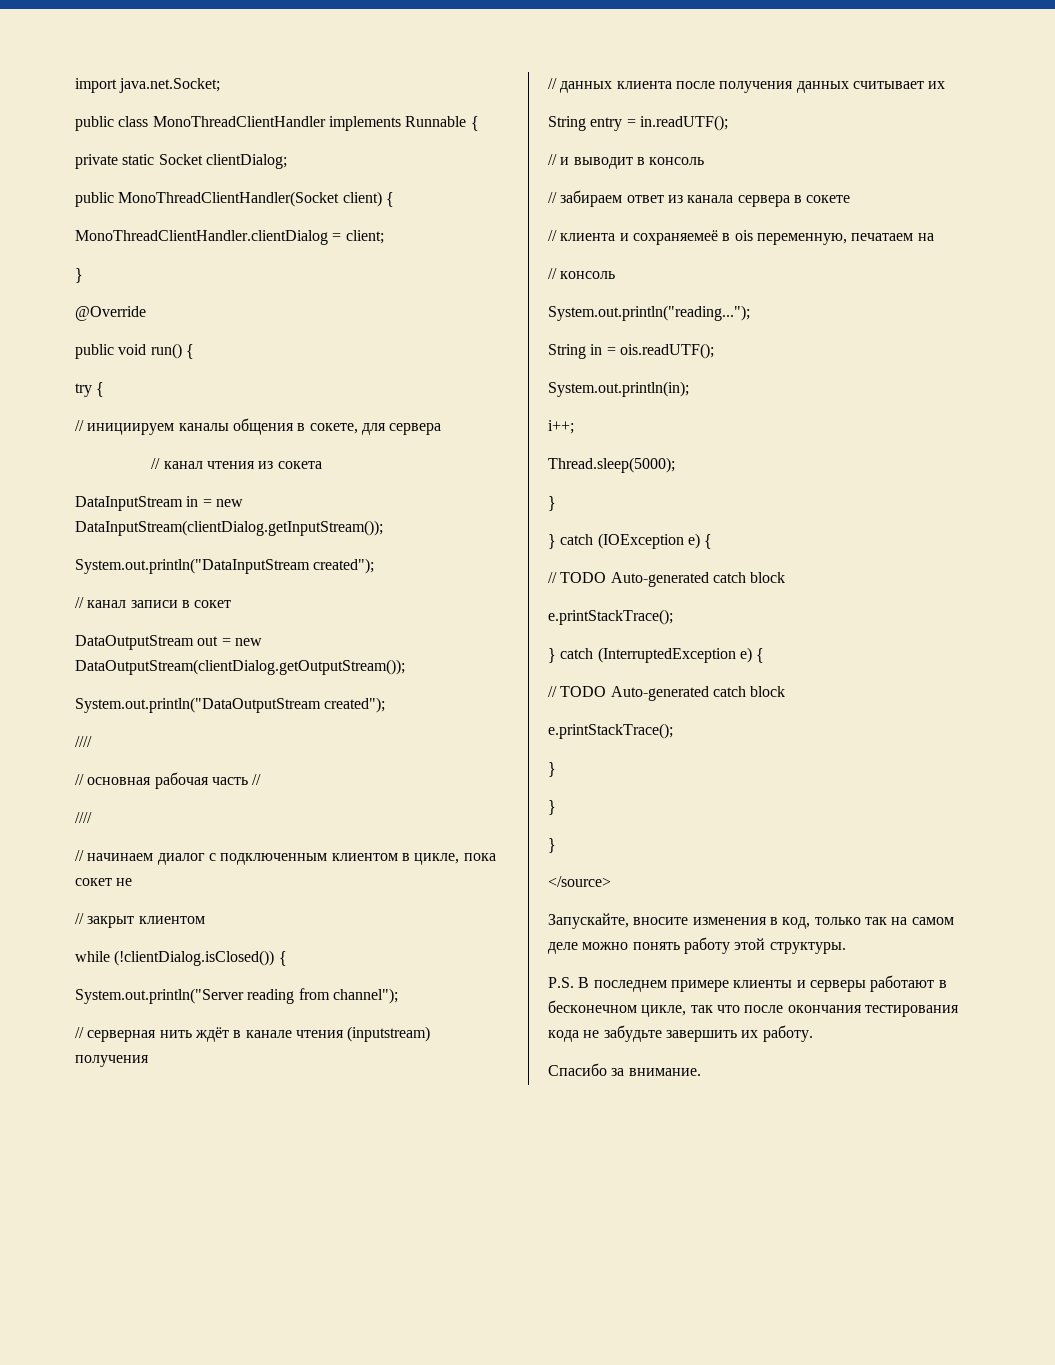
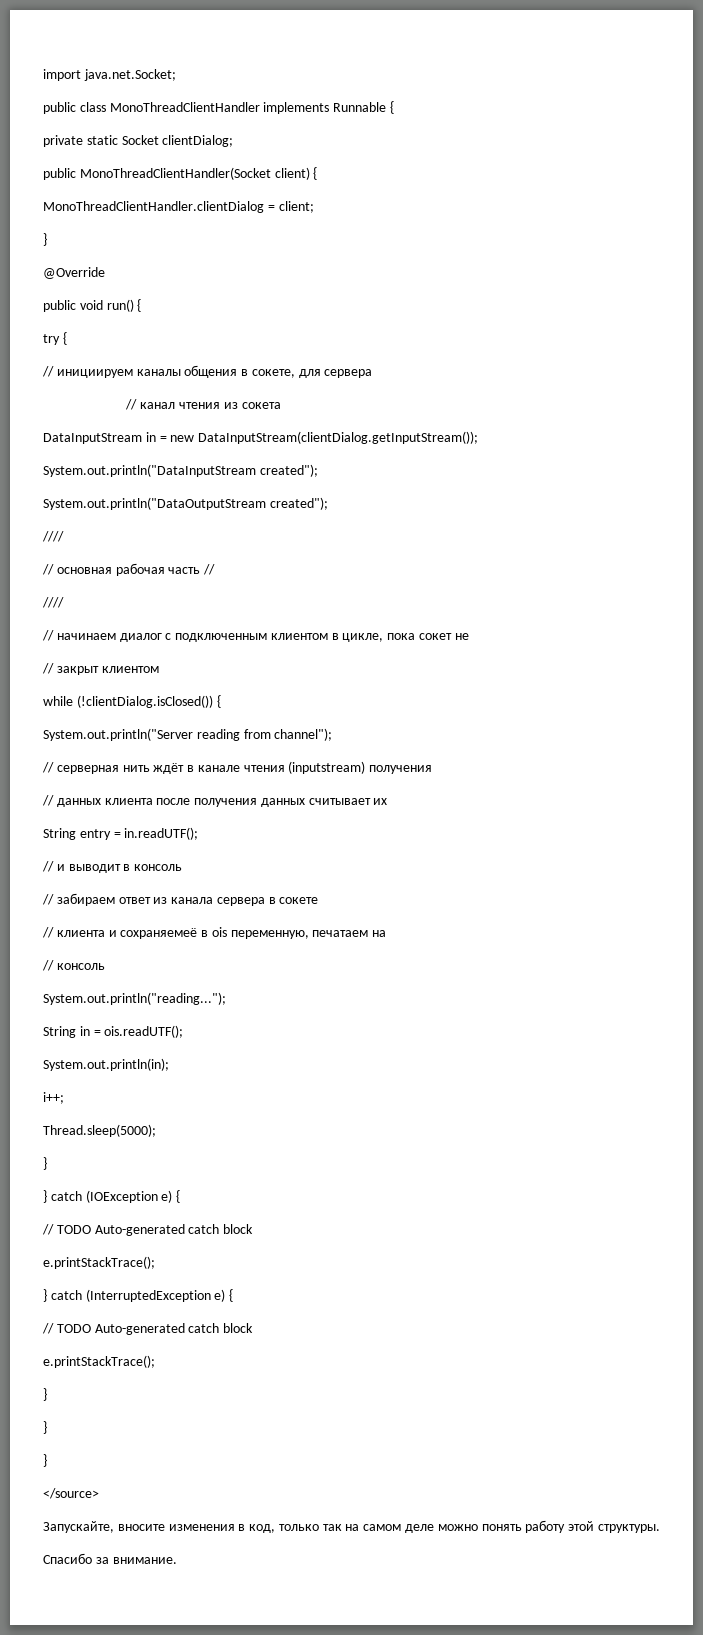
- // канал записи в сокет
- DataOutputStream out = new DataOutputStream(clientDialog.getOutputStream());
- P.S. В последнем примере клиенты и серверы работают в бесконечном цикле, так что после окончания тестирования кода не забудьте завершить их работу.

